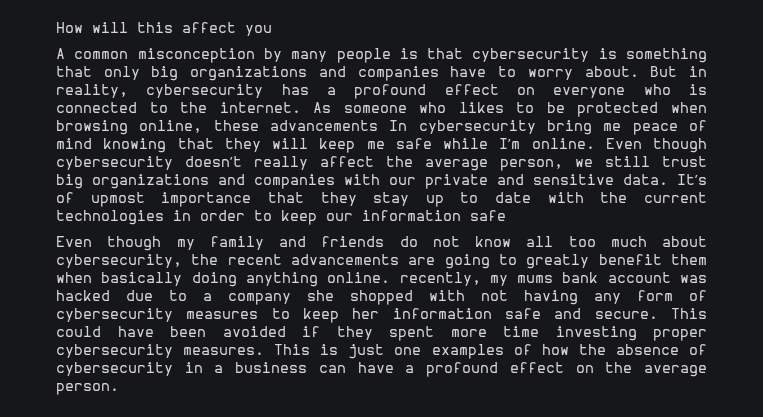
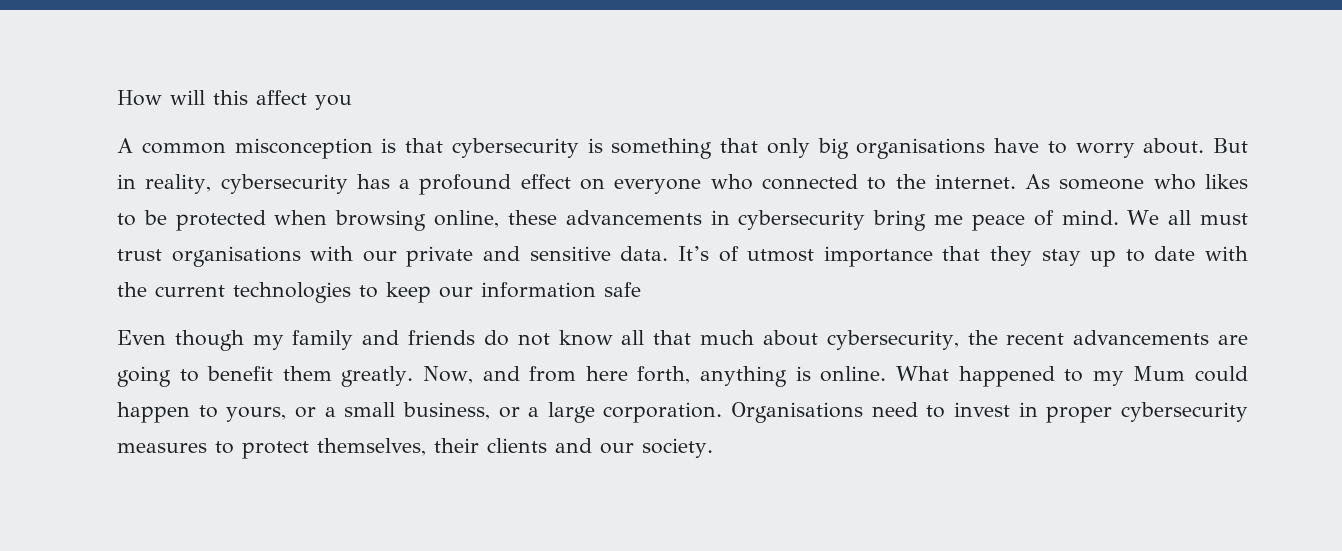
- A common misconception by many people is that cybersecurity is something that only big organizations and companies have to worry about.
+ A common misconception is that cybersecurity is something that only big organisations have to worry about.
- But in reality, cybersecurity has a profound effect on everyone who is connected to the internet.
+ But in reality, cybersecurity has a profound effect on everyone who connected to the internet.
- As someone who likes to be protected when browsing online, these advancements In cybersecurity bring me peace of mind knowing that they will keep me safe while I’m online. Even though cybersecurity doesn’t really affect the average person, we still trust big organizations and companies with our private and sensitive data.
+ As someone who likes to be protected when browsing online, these advancements in cybersecurity bring me peace of mind. We all must trust organisations with our private and sensitive data.
- It’s of upmost importance that they stay up to date with the current technologies in order to keep our information safe
+ It’s of utmost importance that they stay up to date with the current technologies to keep our information safe
- Even though my family and friends do not know all too much about cybersecurity, the recent advancements are going to greatly benefit them when basically doing anything online. recently, my mums bank account was hacked due to a company she shopped with not having any form of cybersecurity measures to keep her information safe and secure. This could have been avoided if they spent more time investing proper cybersecurity measures. This is just one examples of how the absence of cybersecurity in a business can have a profound effect on the average person.
+ Even though my family and friends do not know all that much about cybersecurity, the recent advancements are going to benefit them greatly. Now, and from here forth, anything is online. What happened to my Mum could happen to yours, or a small business, or a large corporation. Organisations need to invest in proper cybersecurity measures to protect themselves, their clients and our society.

